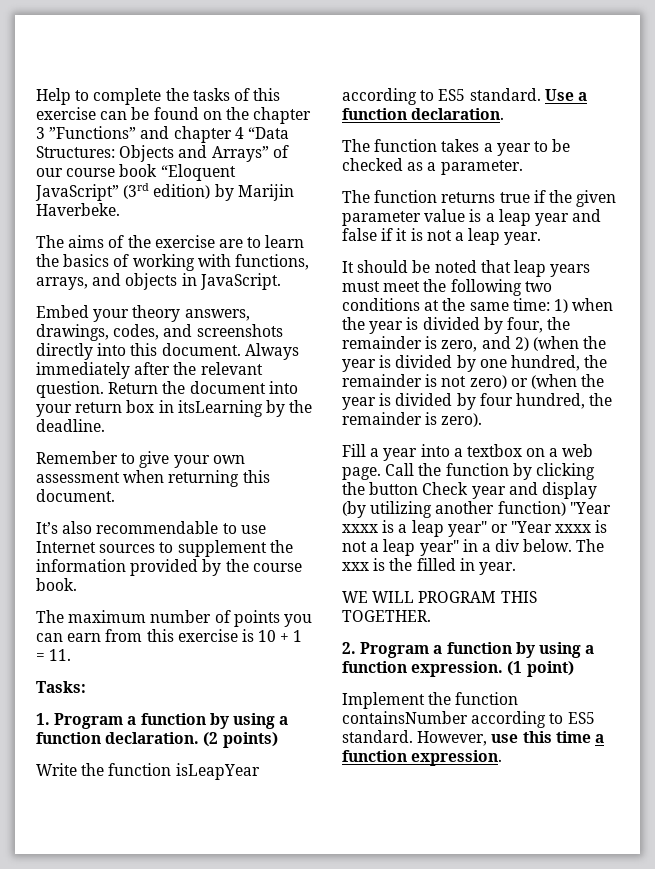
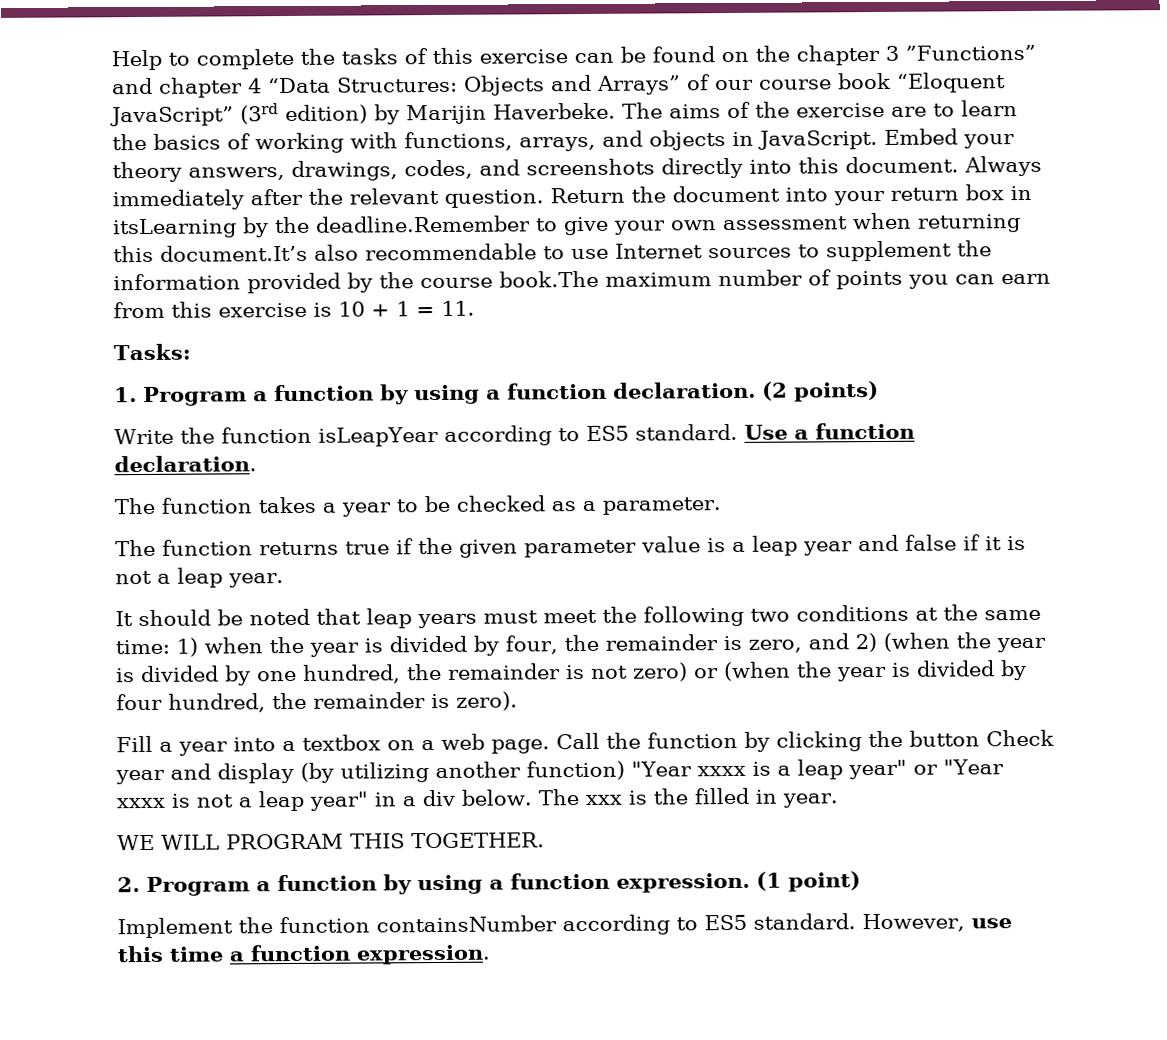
- Objects and Arrays” of our course book “Eloquent JavaScript” (3rd edition) by Marijin Haverbeke.
- The aims of the exercise are to learn the basics of working with functions, arrays, and objects in JavaScript.
- Embed your theory answers, drawings, codes, and screenshots directly into this document.
+ Objects and Arrays” of our course book “Eloquent JavaScript” (3rd edition) by Marijin Haverbeke. The aims of the exercise are to learn the basics of working with functions, arrays, and objects in JavaScript. Embed your theory answers, drawings, codes, and screenshots directly into this document.
- Return the document into your return box in itsLearning by the deadline.
- Remember to give your own assessment when returning this document.
- It’s also recommendable to use Internet sources to supplement the information provided by the course book.
- The maximum number of points you can earn from this exercise is 10 + 1 = 11.
+ Return the document into your return box in itsLearning by the deadline.Remember to give your own assessment when returning this document.It’s also recommendable to use Internet sources to supplement the information provided by the course book.The maximum number of points you can earn from this exercise is 10 + 1 = 11.

